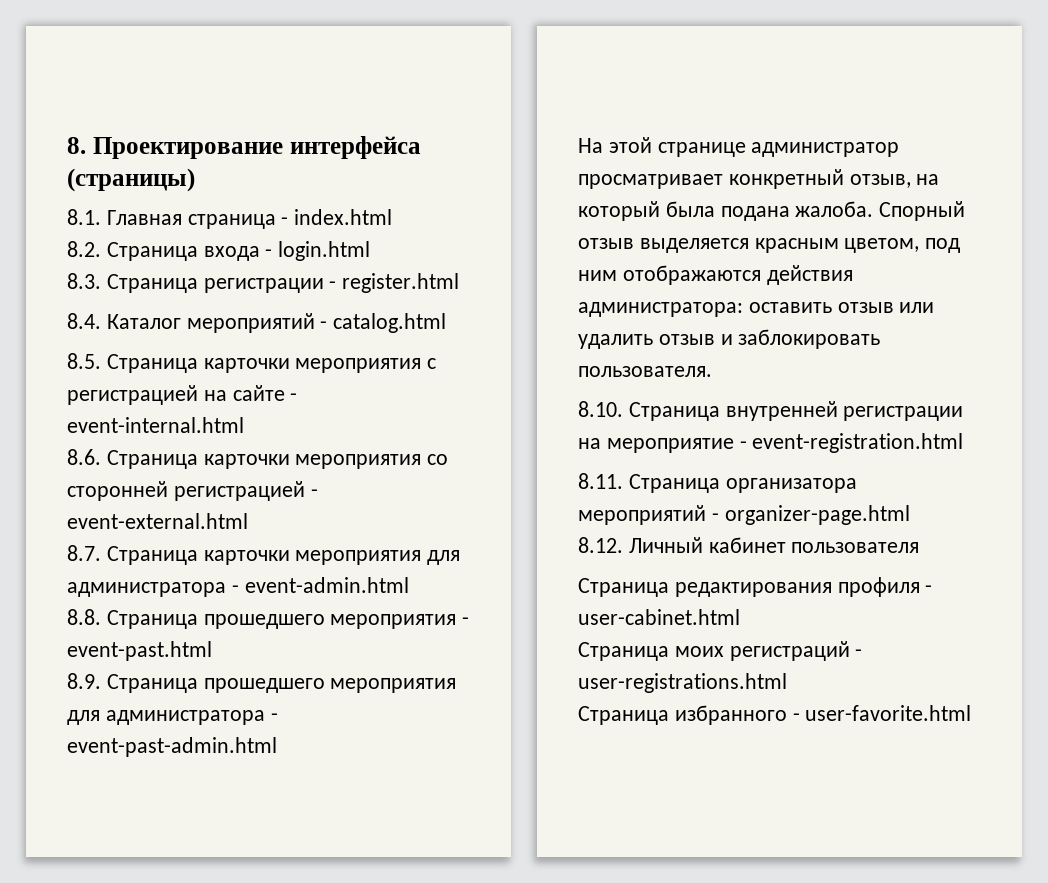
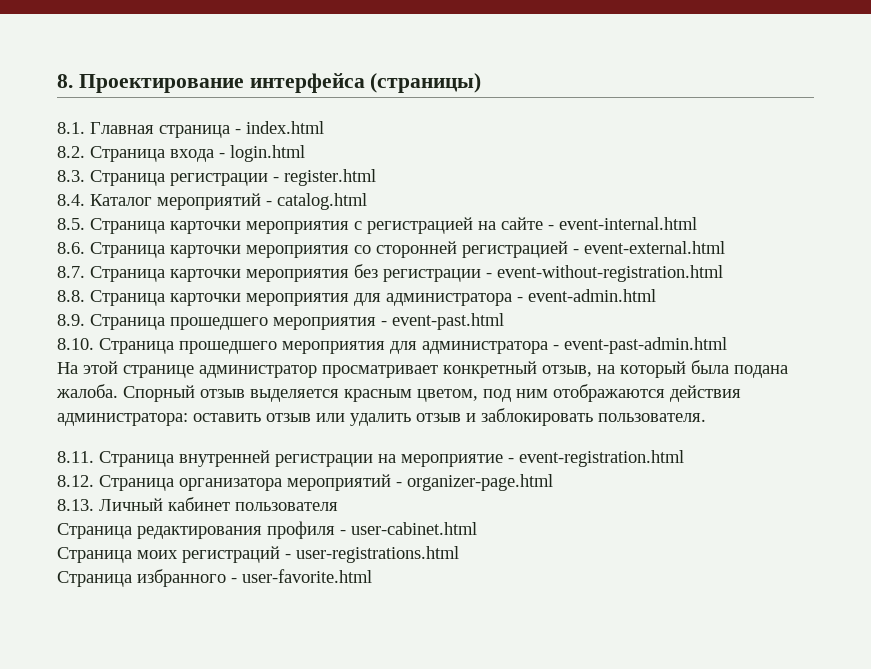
- 8.7. Страница карточки мероприятия для администратора - event-admin.html
+ 8.7. Страница карточки мероприятия без регистрации - event-without-registration.html
+ 8.8. Страница карточки мероприятия для администратора - event-admin.html
- 8.8. Страница прошедшего мероприятия - event-past.html
+ 8.9. Страница прошедшего мероприятия - event-past.html
- 8.9. Страница прошедшего мероприятия для администратора - event-past-admin.html
+ 8.10. Страница прошедшего мероприятия для администратора - event-past-admin.html
- 8.10. Страница внутренней регистрации на мероприятие - event-registration.html
+ 8.11. Страница внутренней регистрации на мероприятие - event-registration.html
- 8.11. Страница организатора мероприятий - organizer-page.html
+ 8.12. Страница организатора мероприятий - organizer-page.html
- 8.12. Личный кабинет пользователя
+ 8.13. Личный кабинет пользователя

